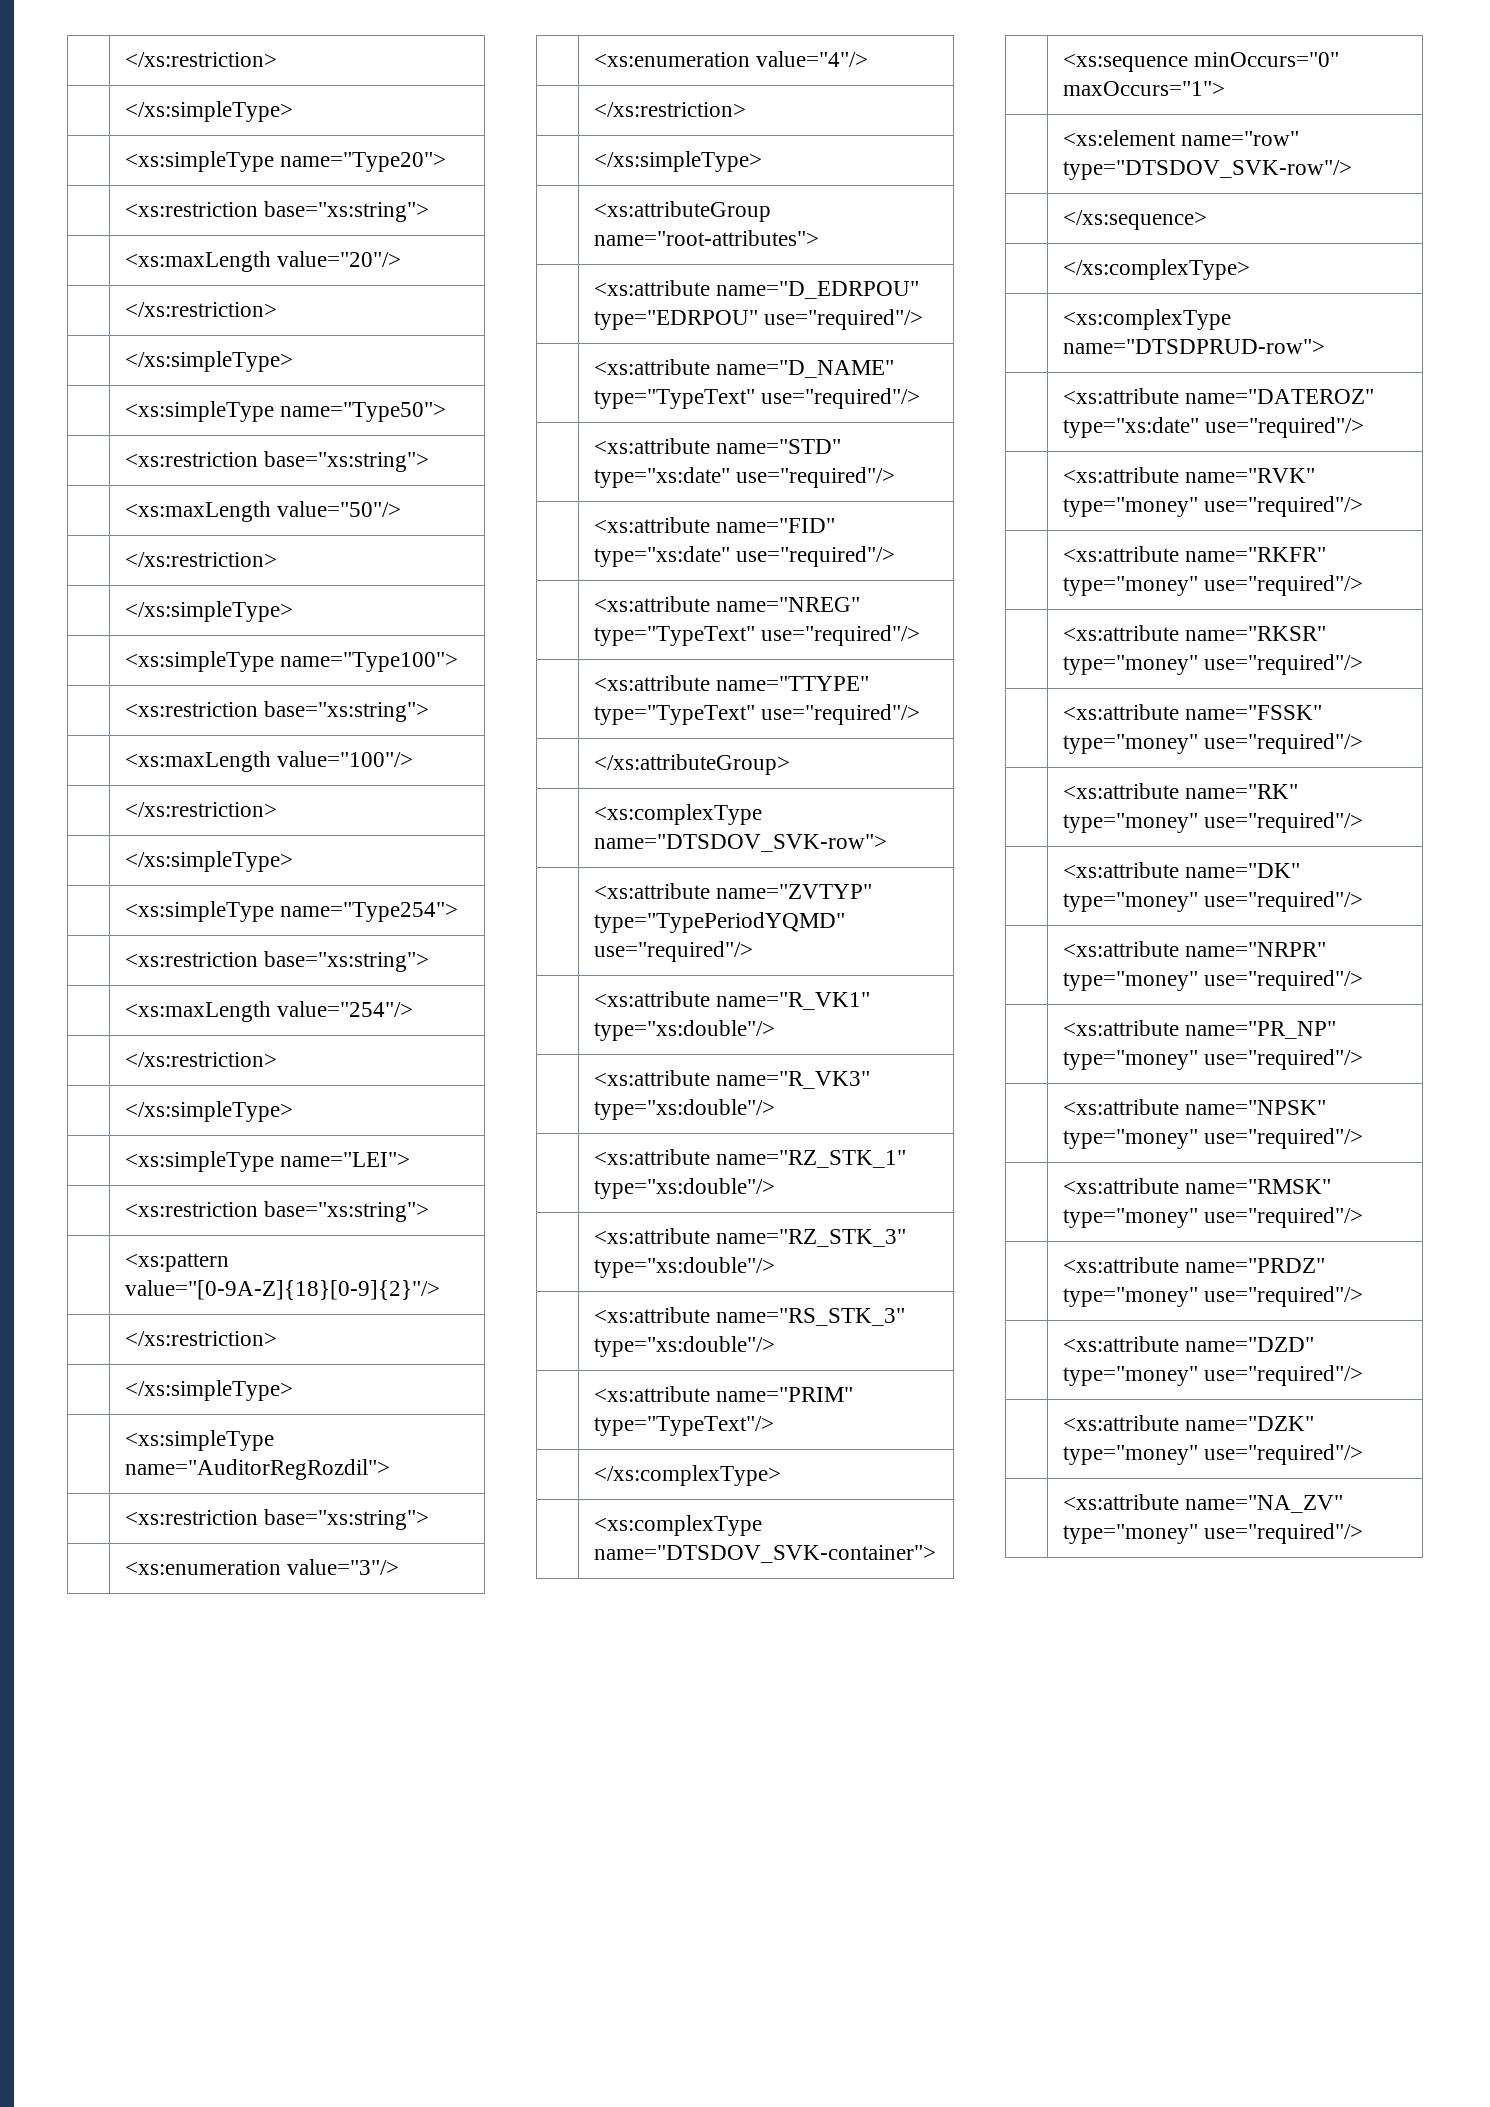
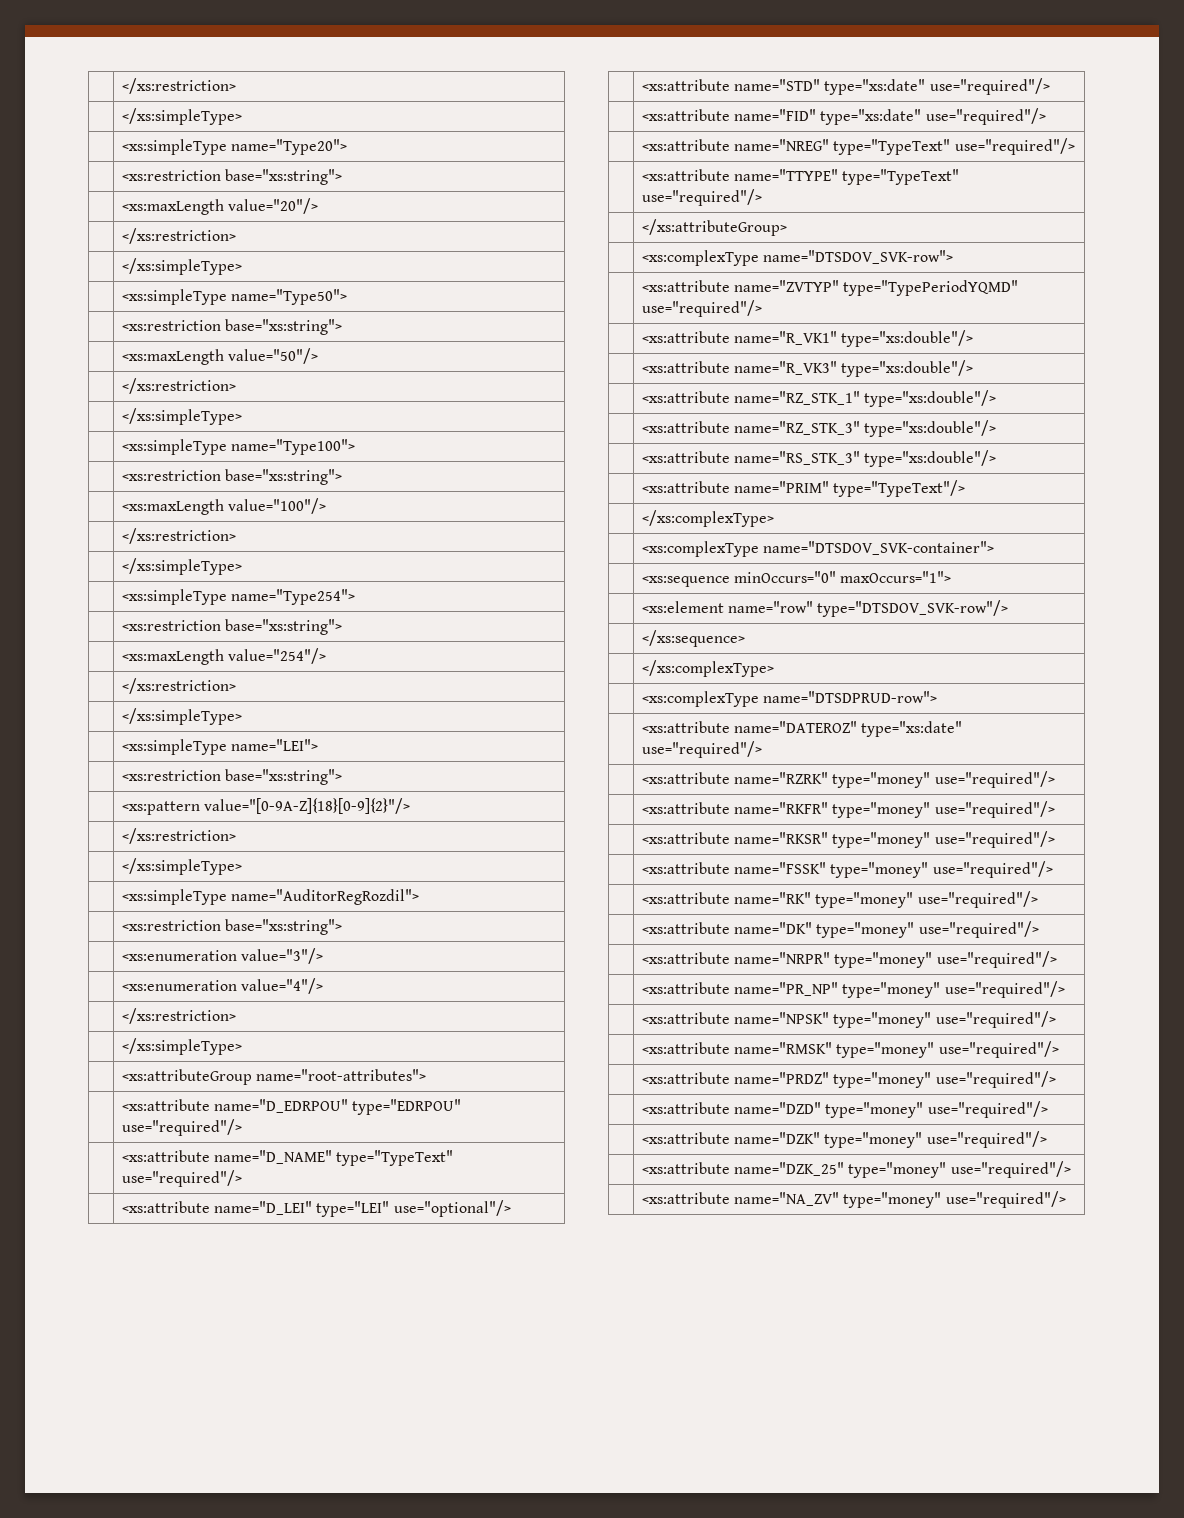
+ | <xs:attribute name="D_LEI" type="LEI" use="optional"/>
- | <xs:attribute name="RVK" type="money" use="required"/>
+ | <xs:attribute name="RZRK" type="money" use="required"/>
+ | <xs:attribute name="DZK_25" type="money" use="required"/>

